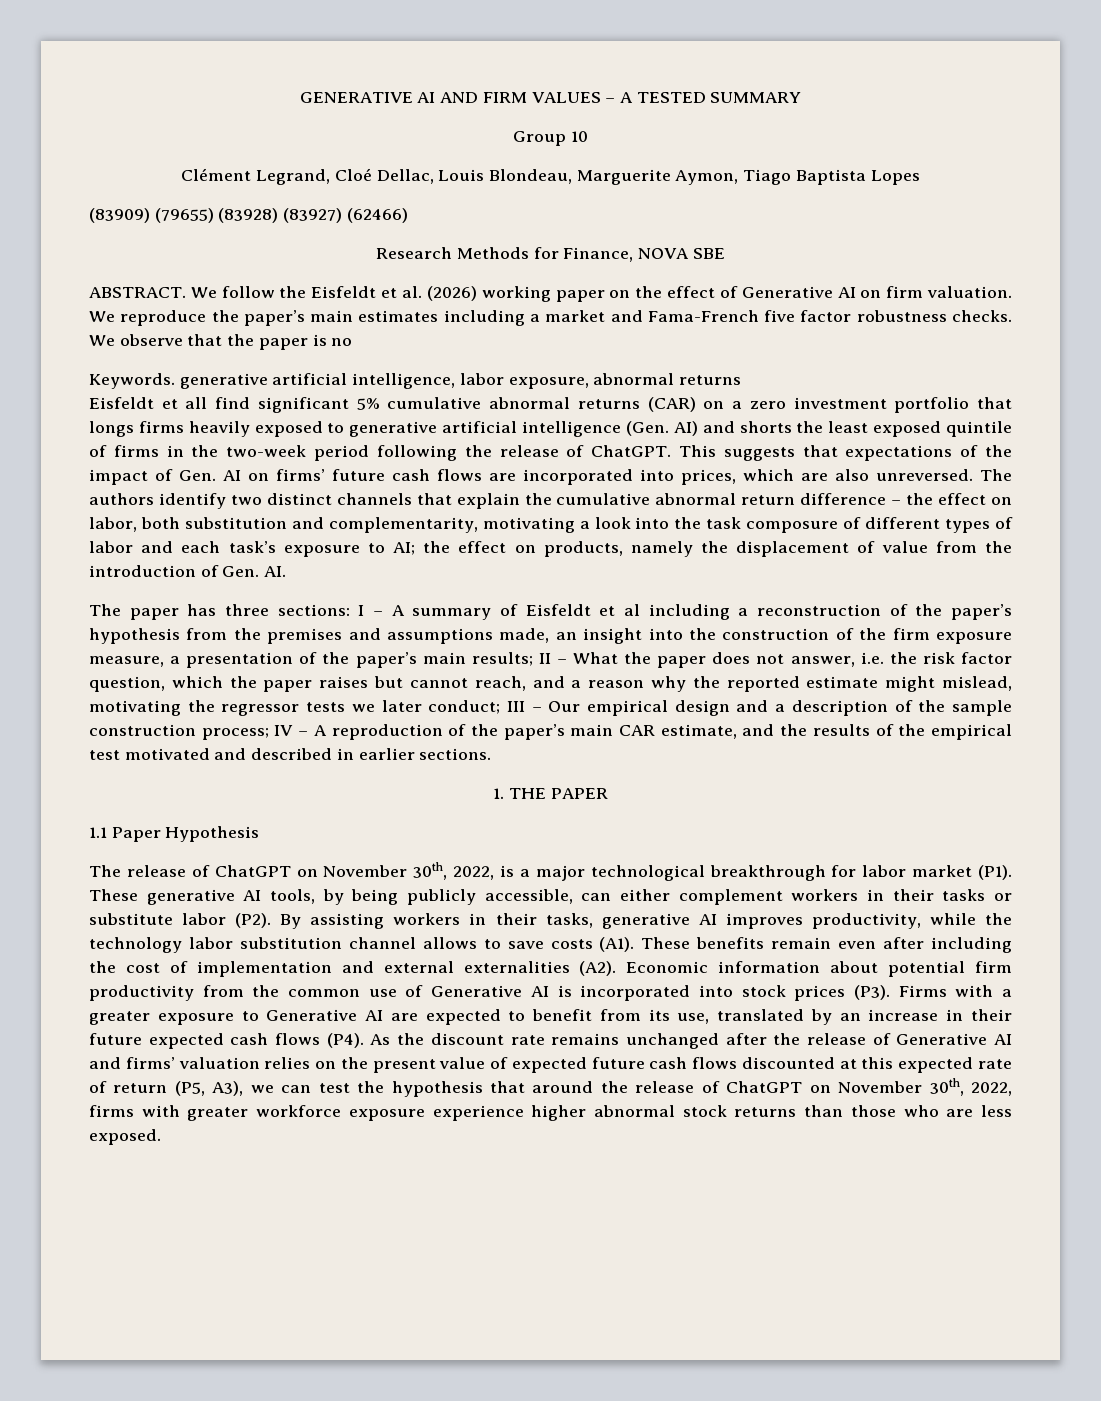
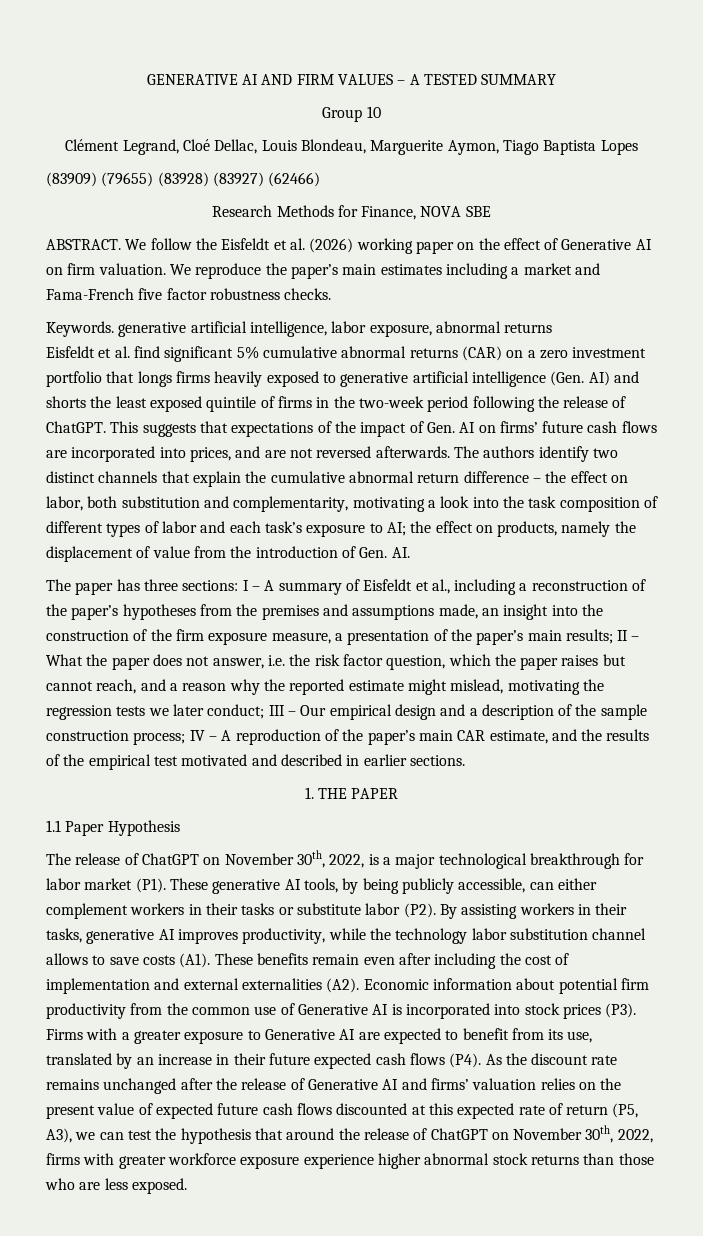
- We observe that the paper is no
- Eisfeldt et all find significant 5% cumulative abnormal returns (CAR) on a zero investment portfolio that longs firms heavily exposed to generative artificial intelligence (Gen. AI) and shorts the least exposed quintile of firms in the two-week period following the release of ChatGPT.
+ Eisfeldt et al. find significant 5% cumulative abnormal returns (CAR) on a zero investment portfolio that longs firms heavily exposed to generative artificial intelligence (Gen. AI) and shorts the least exposed quintile of firms in the two-week period following the release of ChatGPT.
- This suggests that expectations of the impact of Gen. AI on firms’ future cash flows are incorporated into prices, which are also unreversed.
+ This suggests that expectations of the impact of Gen. AI on firms’ future cash flows are incorporated into prices, and are not reversed afterwards.
- The authors identify two distinct channels that explain the cumulative abnormal return difference – the effect on labor, both substitution and complementarity, motivating a look into the task composure of different types of labor and each task’s exposure to AI; the effect on products, namely the displacement of value from the introduction of Gen. AI.
+ The authors identify two distinct channels that explain the cumulative abnormal return difference – the effect on labor, both substitution and complementarity, motivating a look into the task composition of different types of labor and each task’s exposure to AI; the effect on products, namely the displacement of value from the introduction of Gen. AI.
- I – A summary of Eisfeldt et al including a reconstruction of the paper’s hypothesis from the premises and assumptions made, an insight into the construction of the firm exposure measure, a presentation of the paper’s main results;
+ I – A summary of Eisfeldt et al., including a reconstruction of the paper’s hypotheses from the premises and assumptions made, an insight into the construction of the firm exposure measure, a presentation of the paper’s main results;
- II – What the paper does not answer, i.e. the risk factor question, which the paper raises but cannot reach, and a reason why the reported estimate might mislead, motivating the regressor tests we later conduct;
+ II – What the paper does not answer, i.e. the risk factor question, which the paper raises but cannot reach, and a reason why the reported estimate might mislead, motivating the regression tests we later conduct;

